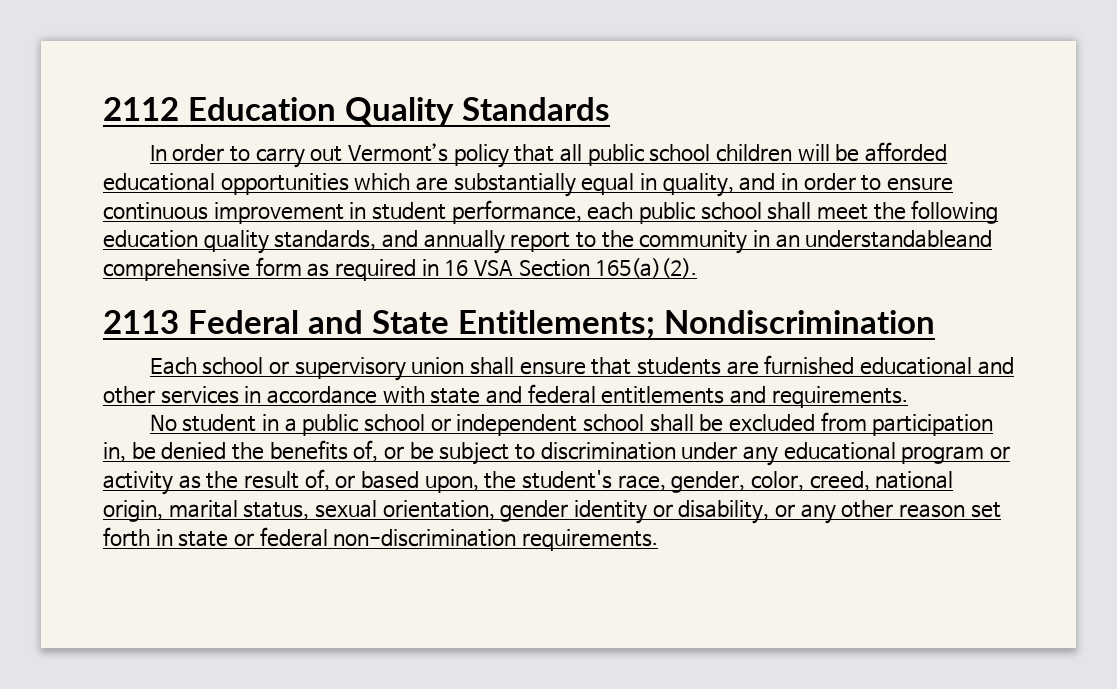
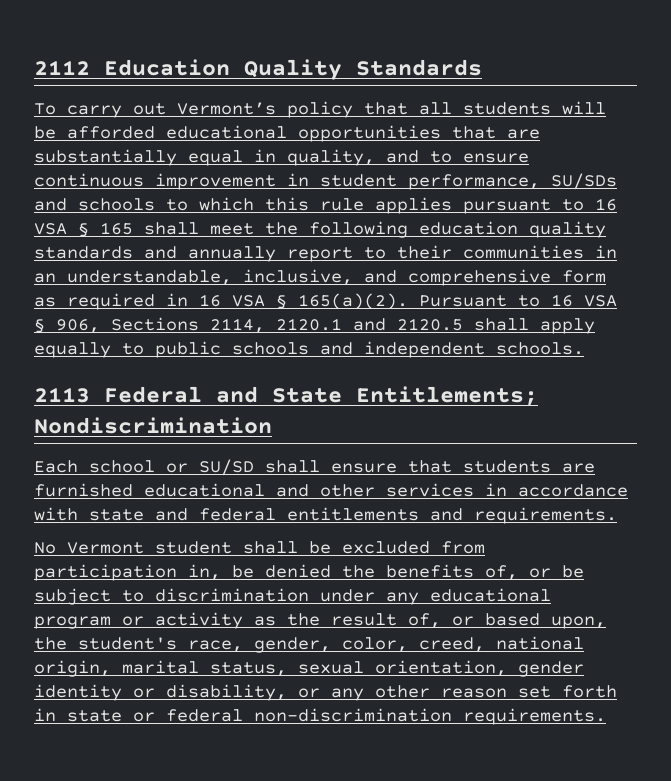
- In order to carry out Vermont’s policy that all public school children will be afforded educational opportunities which are substantially equal in quality, and in order to ensure continuous improvement in student performance, each public school shall meet the following education quality standards, and annually report to the community in an understandableand comprehensive form as required in 16 VSA Section 165(a)(2).
+ To carry out Vermont’s policy that all students will be afforded educational opportunities that are substantially equal in quality, and to ensure continuous improvement in student performance, SU/SDs and schools to which this rule applies pursuant to 16 VSA § 165 shall meet the following education quality standards and annually report to their communities in an understandable, inclusive, and comprehensive form as required in 16 VSA § 165(a)(2). Pursuant to 16 VSA § 906, Sections 2114, 2120.1 and 2120.5 shall apply equally to public schools and independent schools.
- Each school or supervisory union shall ensure that students are furnished educational and other services in accordance with state and federal entitlements and requirements.
+ Each school or SU/SD shall ensure that students are furnished educational and other services in accordance with state and federal entitlements and requirements.
- No student in a public school or independent school shall be excluded from participation in, be denied the benefits of, or be subject to discrimination under any educational program or activity as the result of, or based upon, the student's race, gender, color, creed, national origin, marital status, sexual orientation, gender identity or disability, or any other reason set forth in state or federal non-discrimination requirements.
+ No Vermont student shall be excluded from participation in, be denied the benefits of, or be subject to discrimination under any educational program or activity as the result of, or based upon, the student's race, gender, color, creed, national origin, marital status, sexual orientation, gender identity or disability, or any other reason set forth in state or federal non-discrimination requirements.

